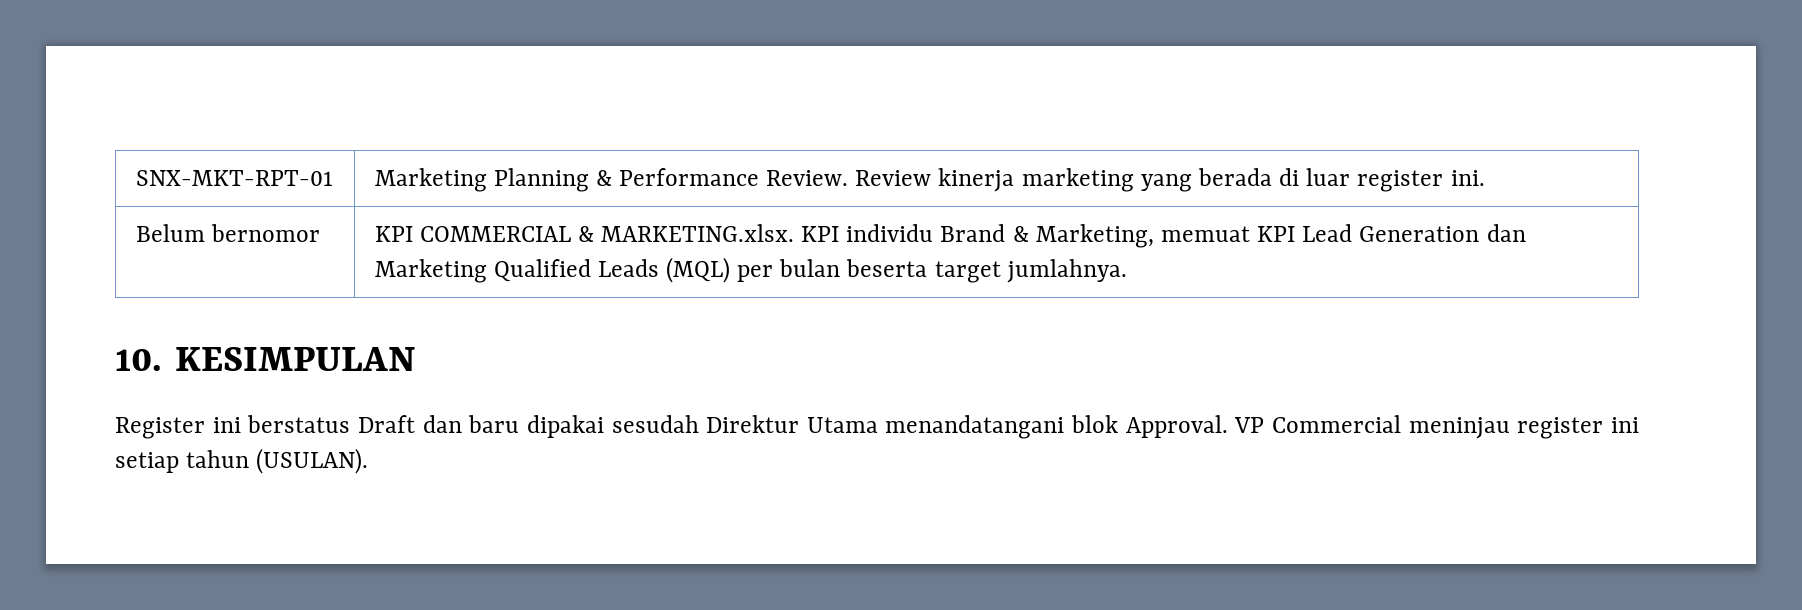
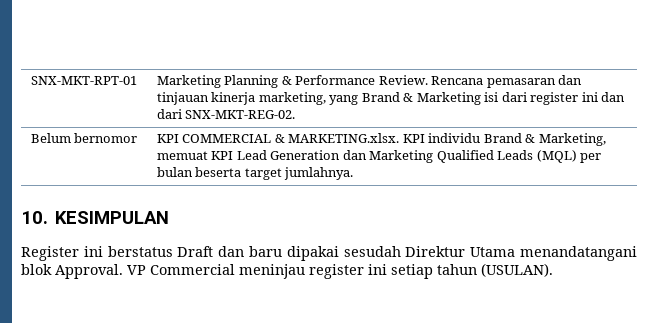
- SNX-MKT-RPT-01 | Marketing Planning & Performance Review. Review kinerja marketing yang berada di luar register ini.
+ SNX-MKT-RPT-01 | Marketing Planning & Performance Review. Rencana pemasaran dan tinjauan kinerja marketing, yang Brand & Marketing isi dari register ini dan dari SNX-MKT-REG-02.

